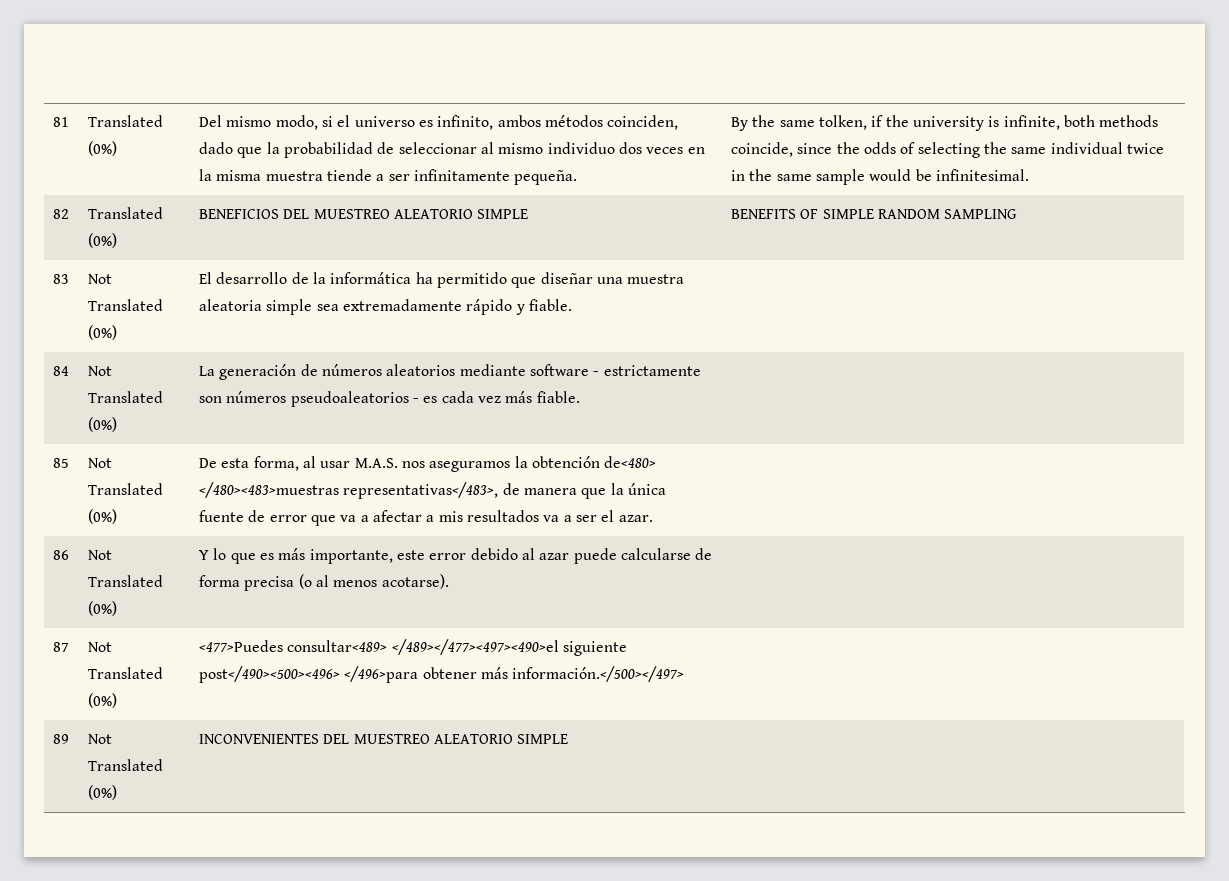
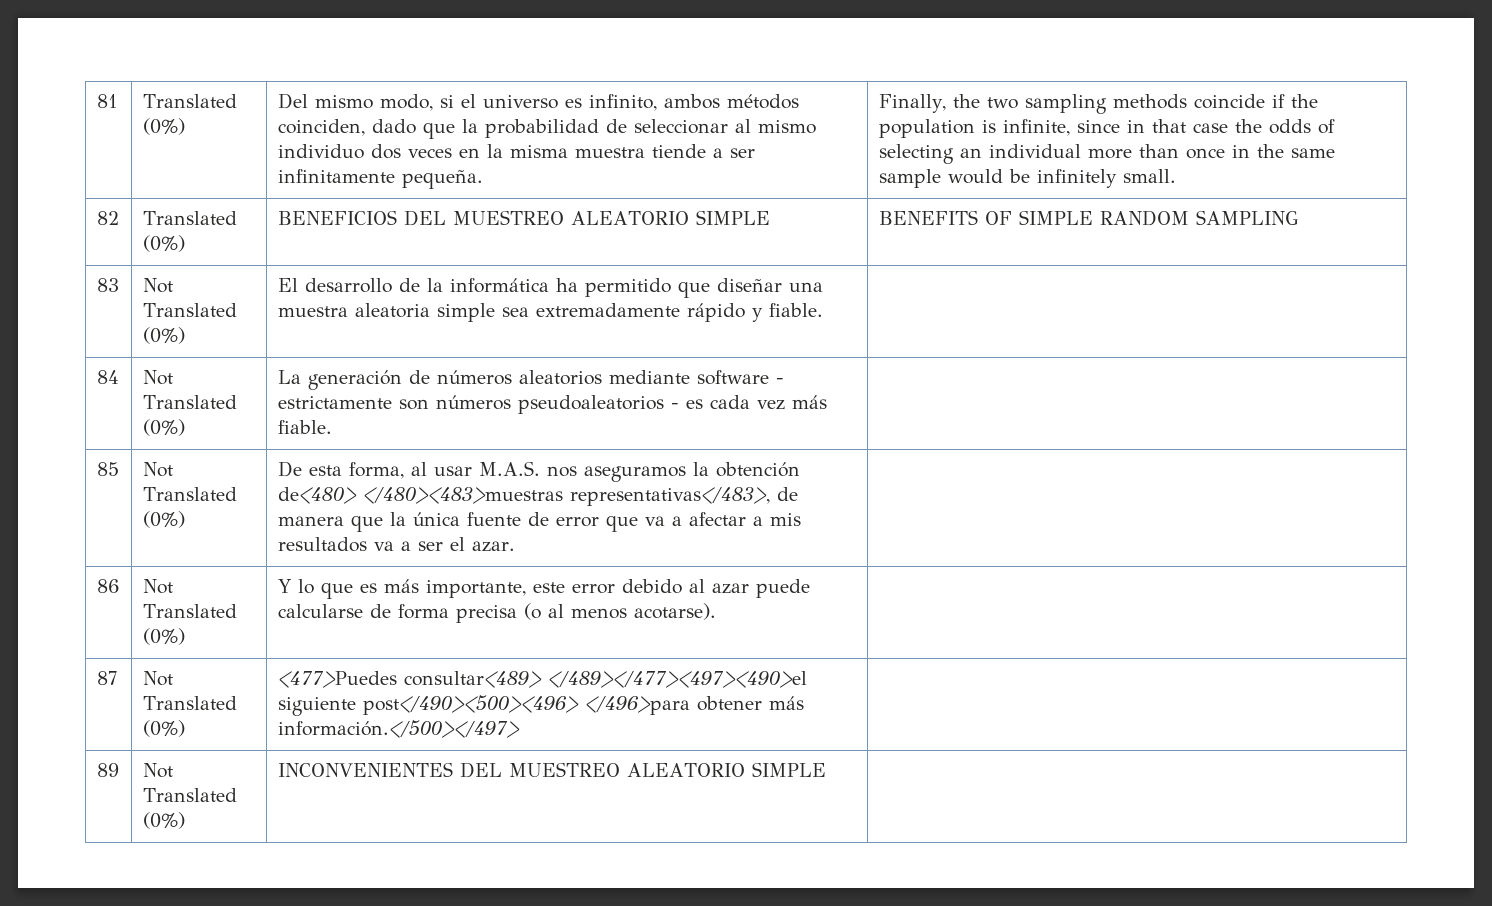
- By the same tolken, if the university is infinite, both methods coincide, since the odds of selecting the same individual twice in the same sample would be infinitesimal.
+ Finally, the two sampling methods coincide if the population is infinite, since in that case the odds of selecting an individual more than once in the same sample would be infinitely small.

